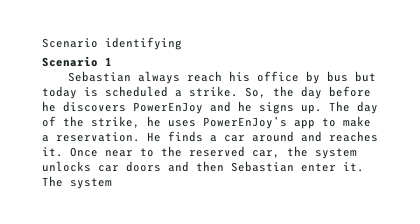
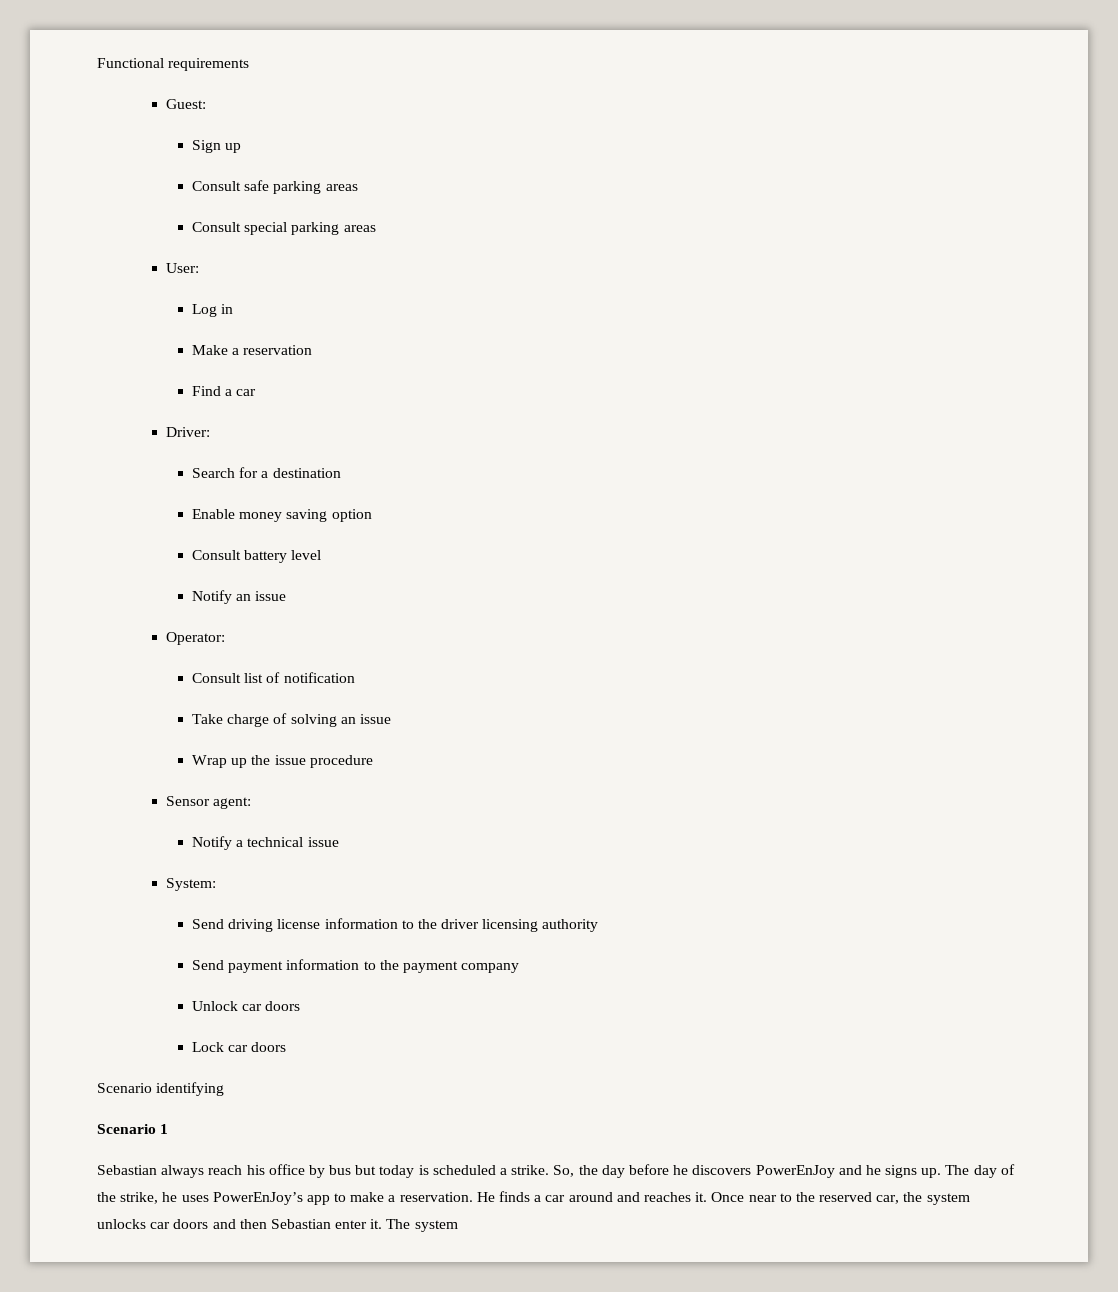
+ Functional requirements
+ Guest:
+ Sign up
+ Consult safe parking areas
+ Consult special parking areas
+ User:
+ Log in
+ Make a reservation
+ Find a car
+ Driver:
+ Search for a destination
+ Enable money saving option
+ Consult battery level
+ Notify an issue
+ Operator:
+ Consult list of notification
+ Take charge of solving an issue
+ Wrap up the issue procedure
+ Sensor agent:
+ Notify a technical issue
+ System:
+ Send driving license information to the driver licensing authority
+ Send payment information to the payment company
+ Unlock car doors
+ Lock car doors

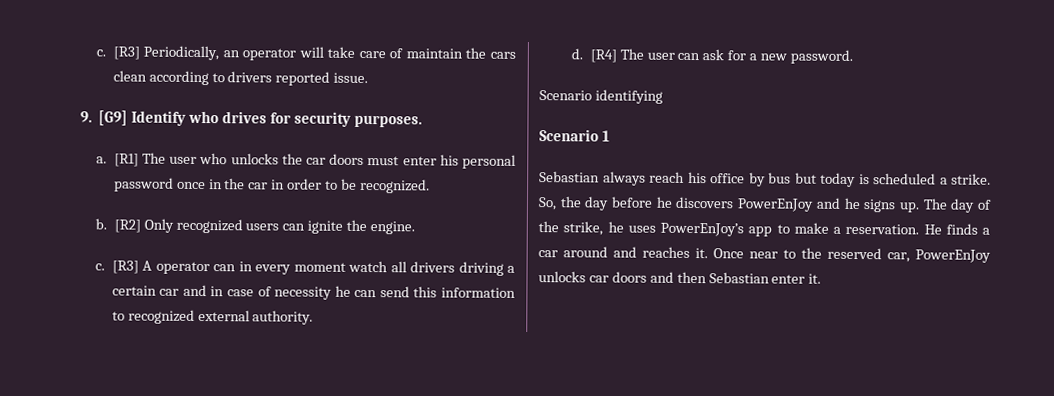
- Functional requirements
- Guest:
- Sign up
- Consult safe parking areas
- Consult special parking areas
- User:
- Log in
- Make a reservation
- Find a car
- Driver:
- Search for a destination
- Enable money saving option
- Consult battery level
- Notify an issue
- Operator:
- Consult list of notification
- Take charge of solving an issue
- Wrap up the issue procedure
- Sensor agent:
- Notify a technical issue
- System:
- Send driving license information to the driver licensing authority
- Send payment information to the payment company
- Unlock car doors
- Lock car doors
+ c. [R3] Periodically, an operator will take care of maintain the cars clean according to drivers reported issue.
+ 9. [G9] Identify who drives for security purposes.
+ a. [R1] The user who unlocks the car doors must enter his personal password once in the car in order to be recognized.
+ b. [R2] Only recognized users can ignite the engine.
+ c. [R3] A operator can in every moment watch all drivers driving a certain car and in case of necessity he can send this information to recognized external authority.
+ d. [R4] The user can ask for a new password.
- Once near to the reserved car, the system unlocks car doors and then Sebastian enter it. The system
+ Once near to the reserved car, PowerEnJoy unlocks car doors and then Sebastian enter it.

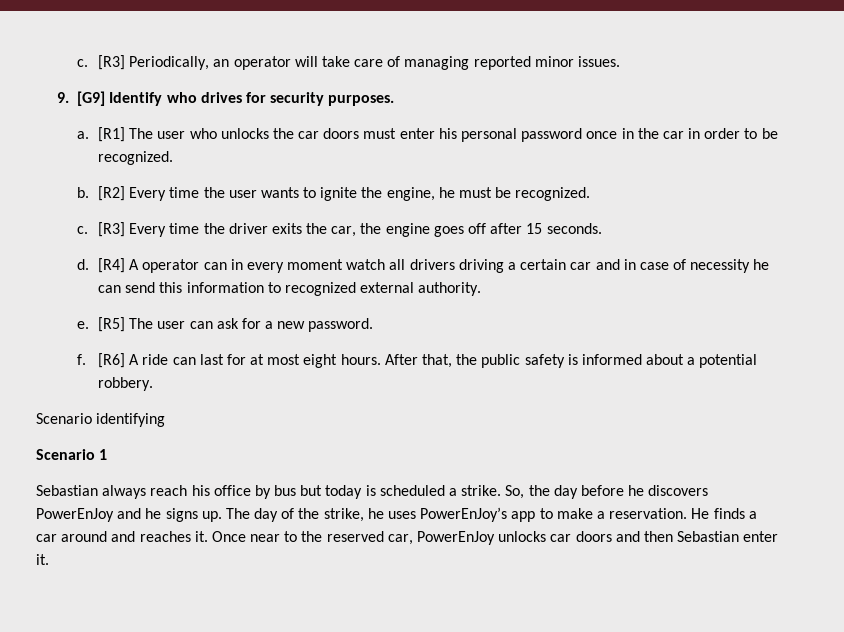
- [R3] Periodically, an operator will take care of maintain the cars clean according to drivers reported issue.
+ [R3] Periodically, an operator will take care of managing reported minor issues.
- [R2] Only recognized users can ignite the engine.
- c. [R3] A operator can in every moment watch all drivers driving a certain car and in case of necessity he can send this information to recognized external authority.
+ [R2] Every time the user wants to ignite the engine, he must be recognized.
+ c. [R3] Every time the driver exits the car, the engine goes off after 15 seconds.
+ d. [R4] A operator can in every moment watch all drivers driving a certain car and in case of necessity he can send this information to recognized external authority.
- d. [R4] The user can ask for a new password.
+ e. [R5] The user can ask for a new password.
+ f. [R6] A ride can last for at most eight hours. After that, the public safety is informed about a potential robbery.

